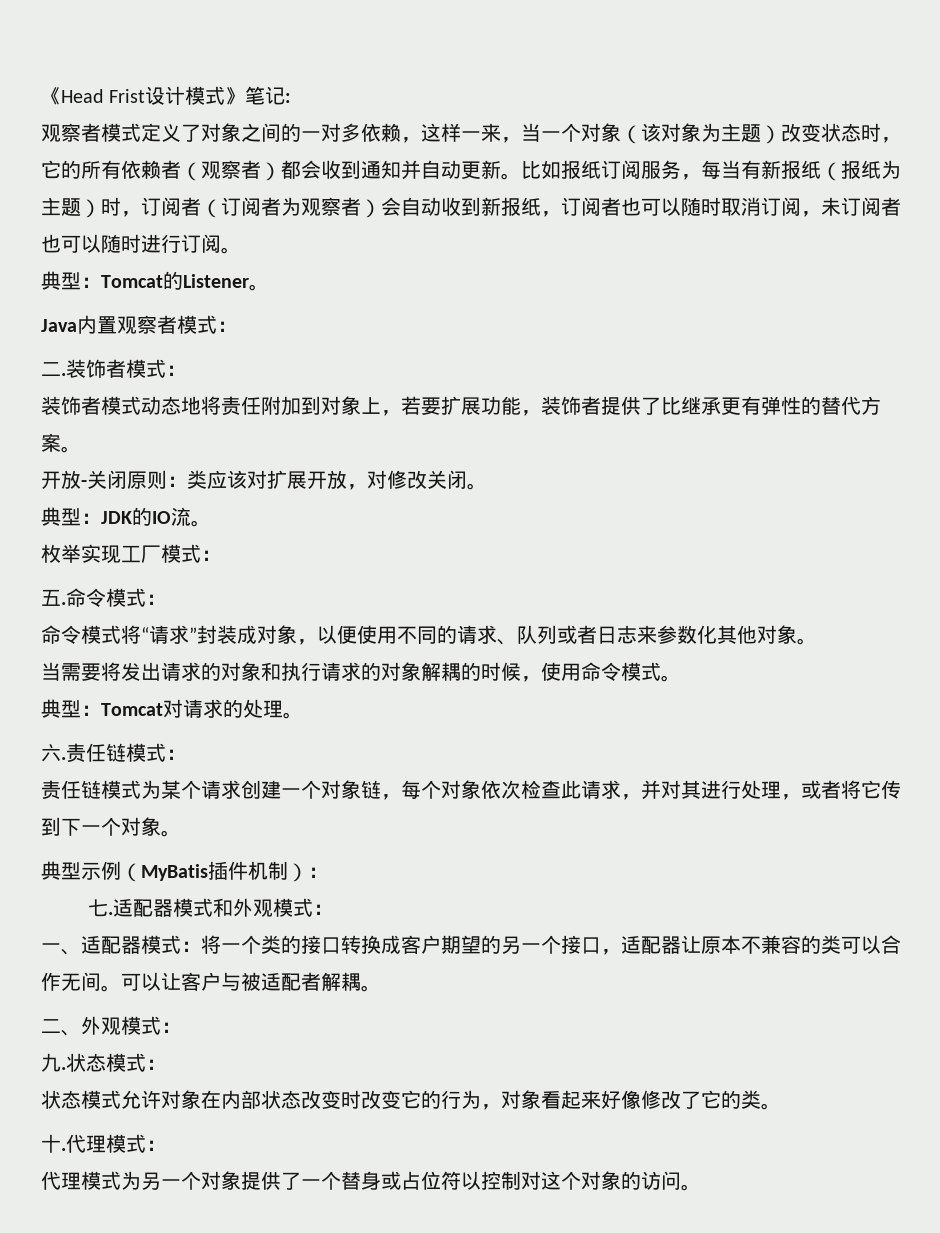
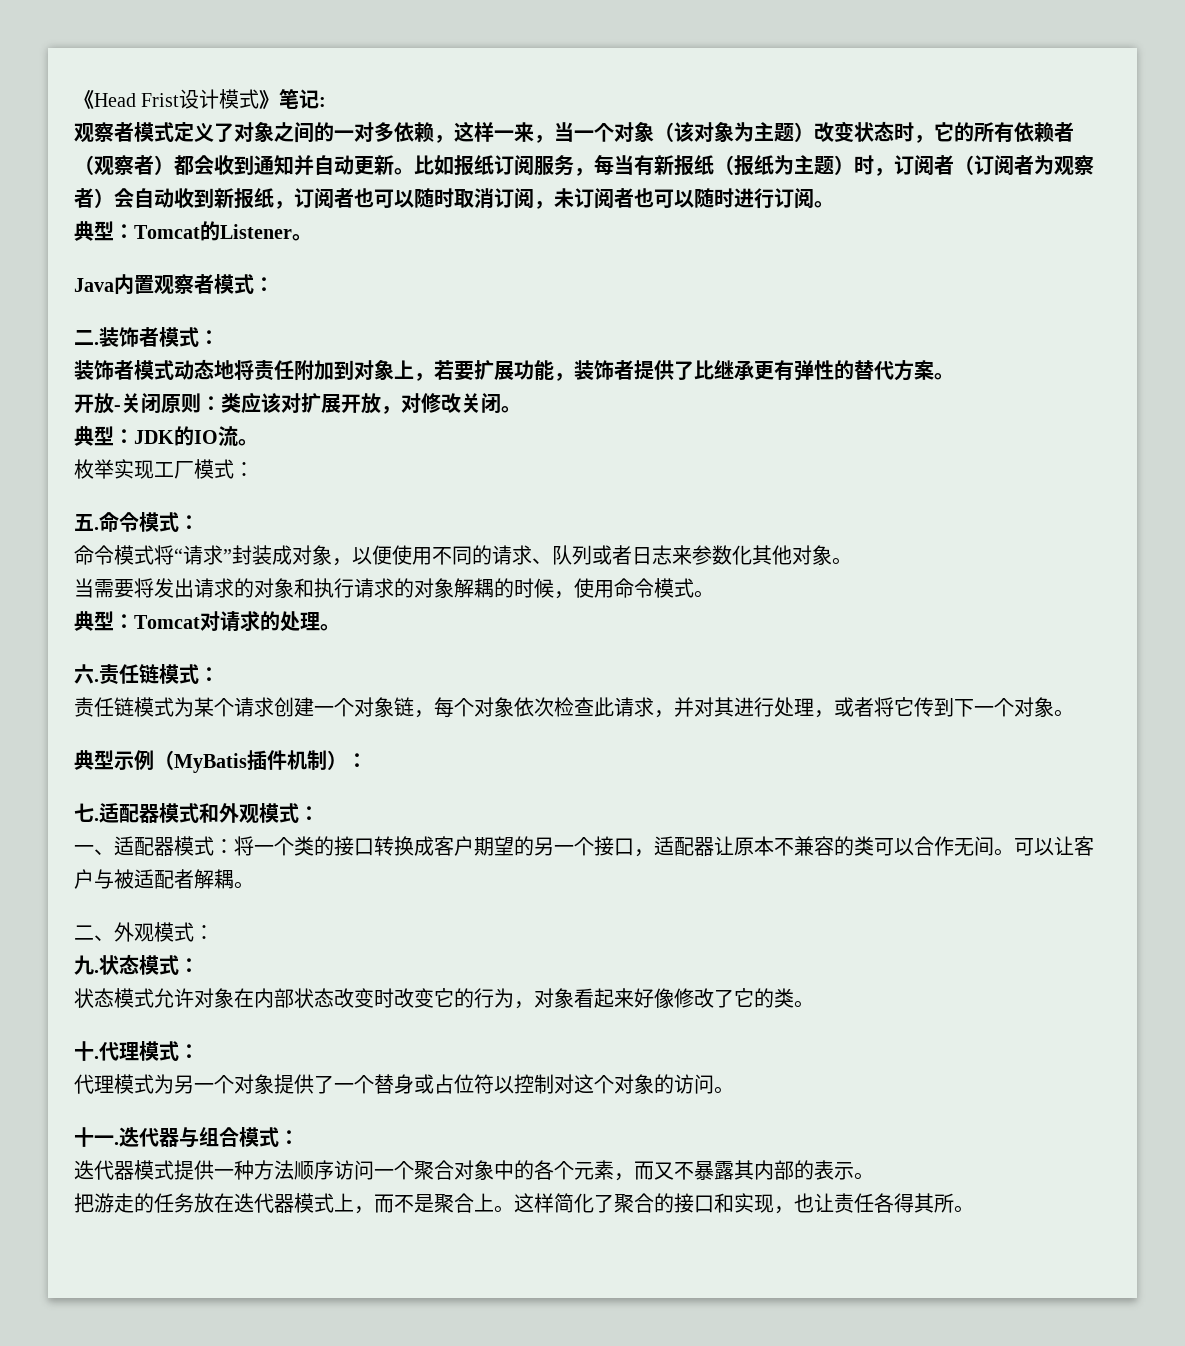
+ 十一.迭代器与组合模式：
+ 迭代器模式提供一种方法顺序访问一个聚合对象中的各个元素，而又不暴露其内部的表示。
+ 把游走的任务放在迭代器模式上，而不是聚合上。这样简化了聚合的接口和实现，也让责任各得其所。

